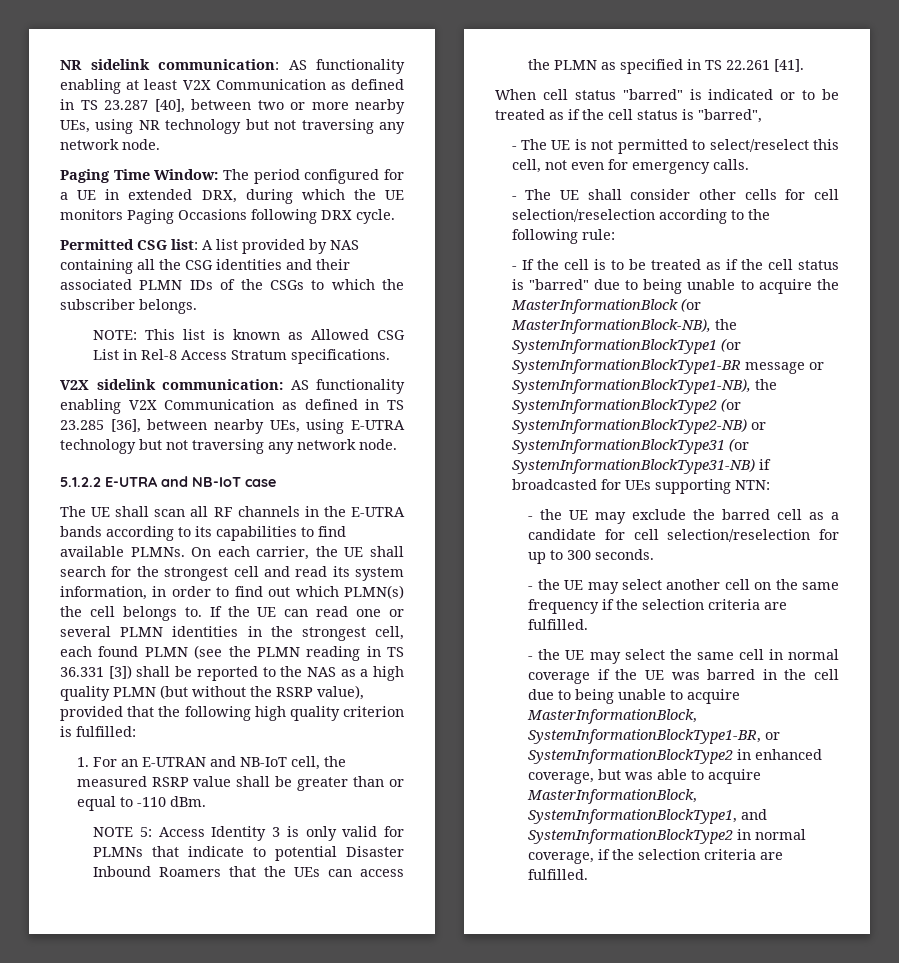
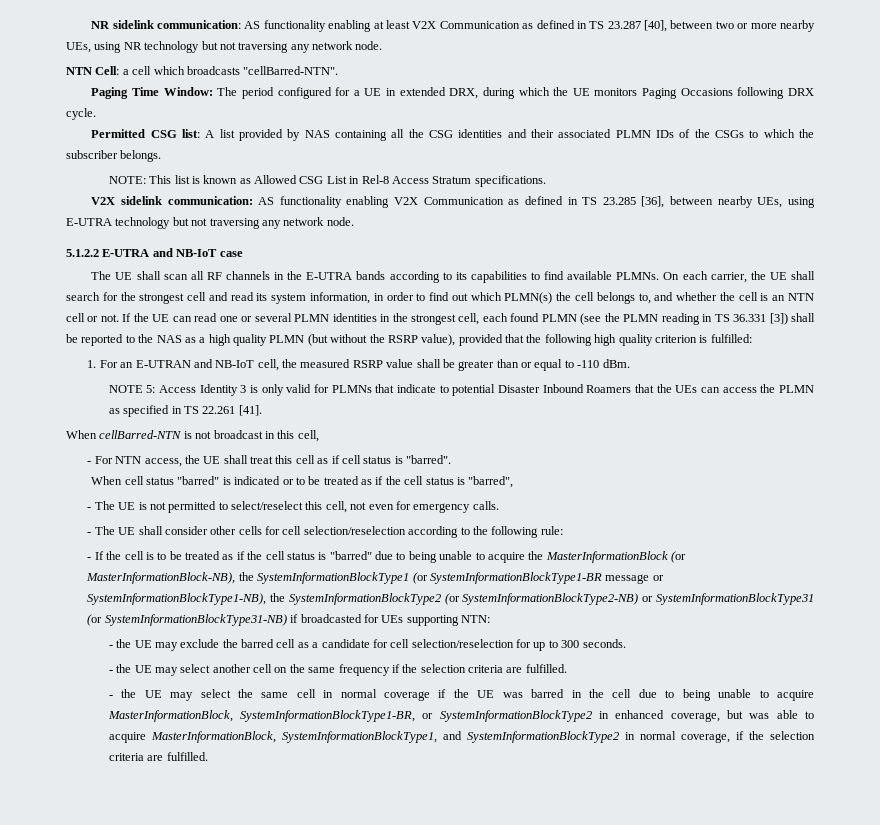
+ NTN Cell: a cell which broadcasts "cellBarred-NTN".
- On each carrier, the UE shall search for the strongest cell and read its system information, in order to find out which PLMN(s) the cell belongs to.
+ On each carrier, the UE shall search for the strongest cell and read its system information, in order to find out which PLMN(s) the cell belongs to, and whether the cell is an NTN cell or not.
+ When cellBarred-NTN is not broadcast in this cell,
+ - For NTN access, the UE shall treat this cell as if cell status is "barred".

